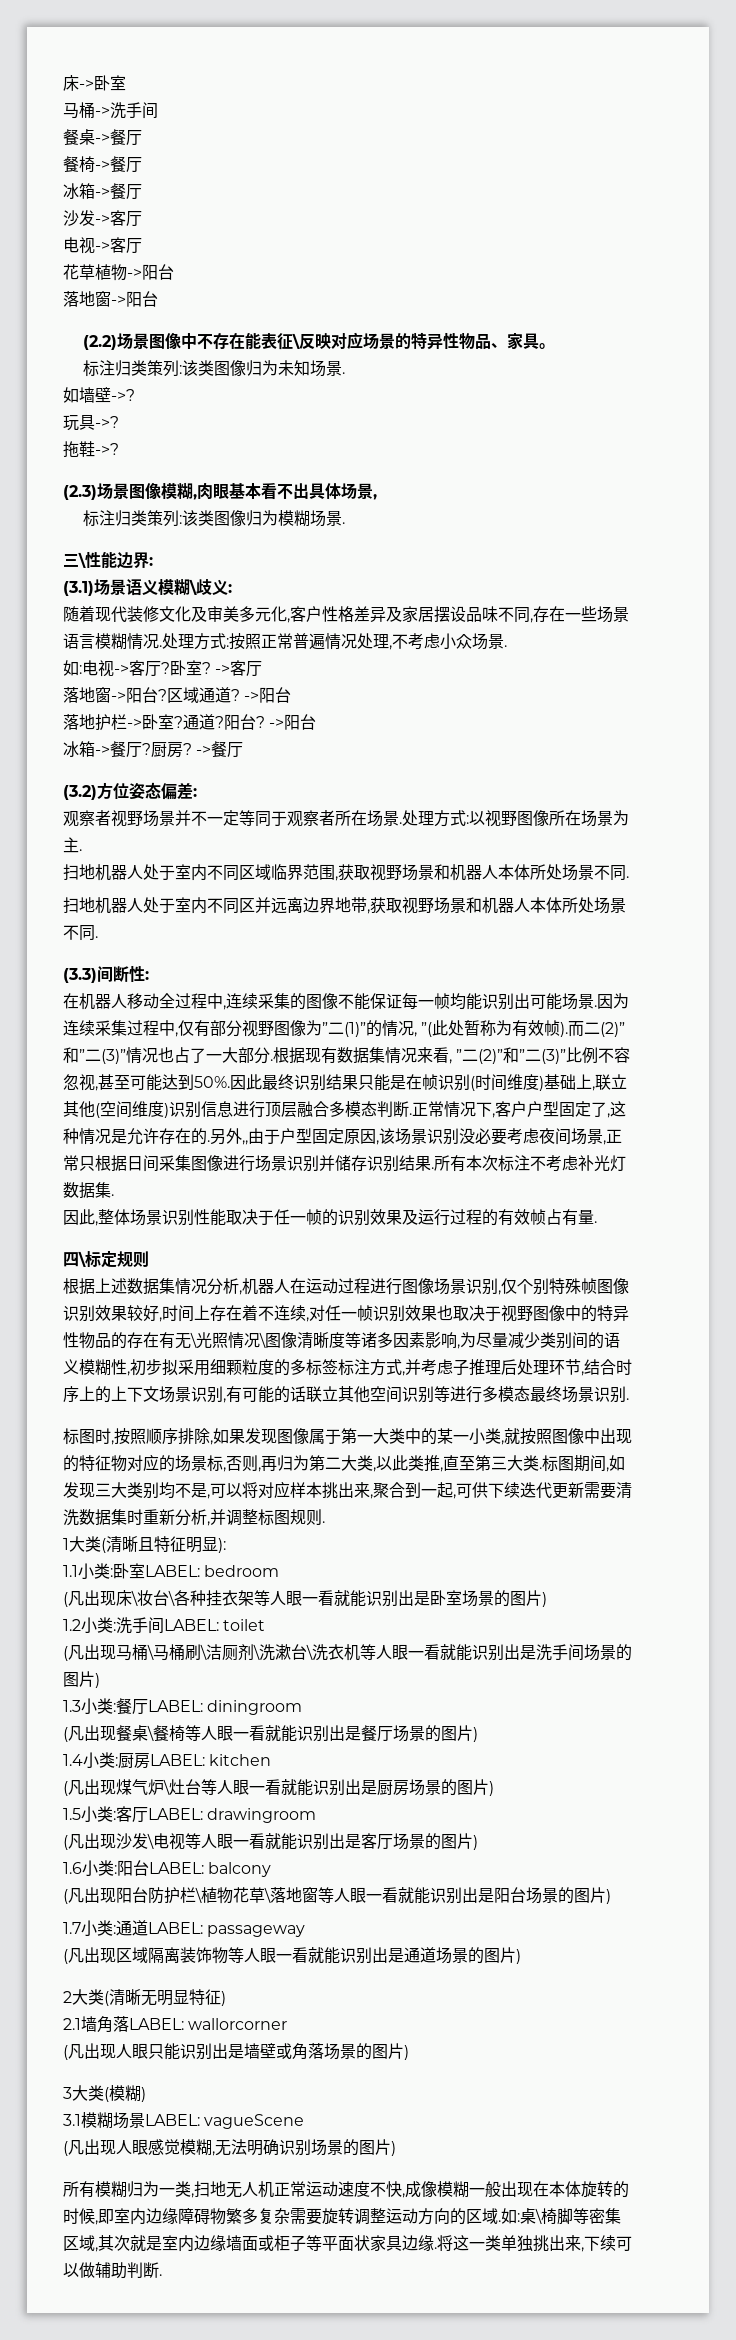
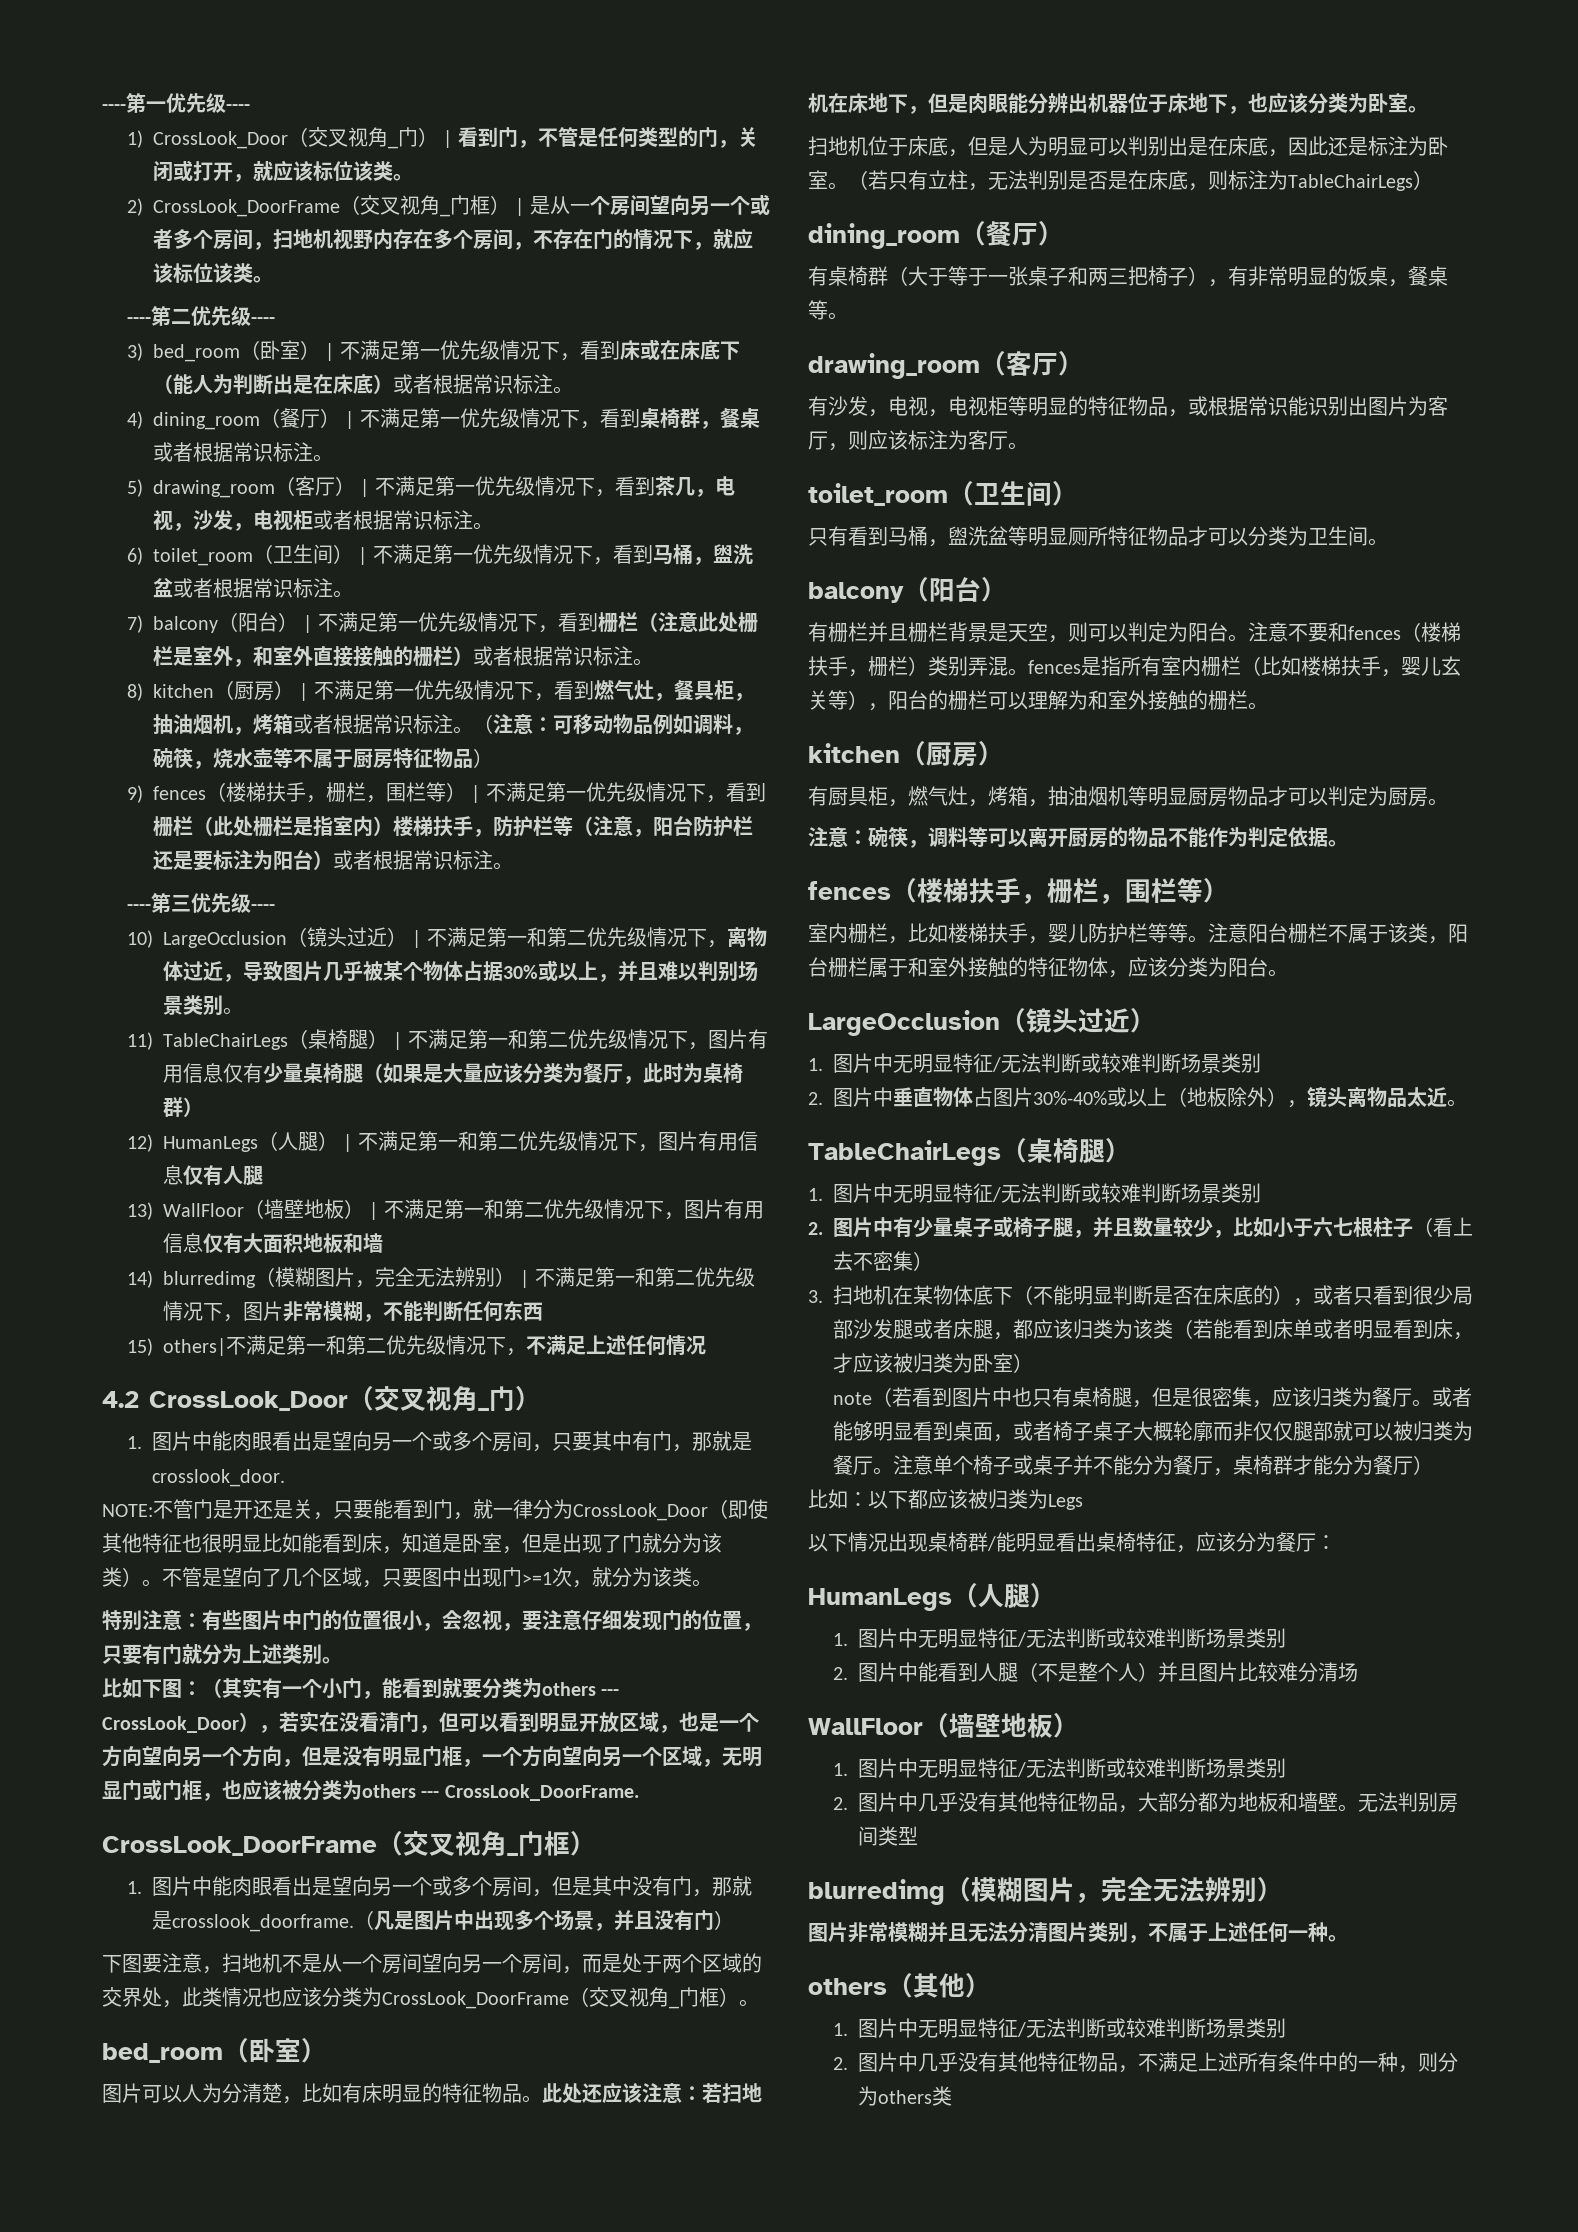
- 床->卧室
- 马桶->洗手间
- 餐桌->餐厅
- 餐椅->餐厅
- 冰箱->餐厅
- 沙发->客厅
- 电视->客厅
- 花草植物->阳台
- 落地窗->阳台
- (2.2)场景图像中不存在能表征\反映对应场景的特异性物品、家具。
- 标注归类策列:该类图像归为未知场景.
- 如墙壁->?
- 玩具->?
- 拖鞋->?
- (2.3)场景图像模糊,肉眼基本看不出具体场景,
- 标注归类策列:该类图像归为模糊场景.
- 三\性能边界:
- (3.1)场景语义模糊\歧义:
- 随着现代装修文化及审美多元化,客户性格差异及家居摆设品味不同,存在一些场景语言模糊情况.处理方式:按照正常普遍情况处理,不考虑小众场景.
- 如:电视->客厅?卧室? ->客厅
- 落地窗->阳台?区域通道? ->阳台
- 落地护栏->卧室?通道?阳台? ->阳台
- 冰箱->餐厅?厨房? ->餐厅
- (3.2)方位姿态偏差:
- 观察者视野场景并不一定等同于观察者所在场景.处理方式:以视野图像所在场景为主.
- 扫地机器人处于室内不同区域临界范围,获取视野场景和机器人本体所处场景不同.
- 扫地机器人处于室内不同区并远离边界地带,获取视野场景和机器人本体所处场景不同.
- (3.3)间断性:
- 在机器人移动全过程中,连续采集的图像不能保证每一帧均能识别出可能场景.因为连续采集过程中,仅有部分视野图像为”二(1)”的情况, ”(此处暂称为有效帧).而二(2)”和”二(3)”情况也占了一大部分.根据现有数据集情况来看, ”二(2)”和”二(3)”比例不容忽视,甚至可能达到50%.因此最终识别结果只能是在帧识别(时间维度)基础上,联立其他(空间维度)识别信息进行顶层融合多模态判断.正常情况下,客户户型固定了,这种情况是允许存在的.另外,,由于户型固定原因,该场景识别没必要考虑夜间场景,正常只根据日间采集图像进行场景识别并储存识别结果.所有本次标注不考虑补光灯数据集.
- 因此,整体场景识别性能取决于任一帧的识别效果及运行过程的有效帧占有量.
- 四\标定规则
- 根据上述数据集情况分析,机器人在运动过程进行图像场景识别,仅个别特殊帧图像识别效果较好,时间上存在着不连续,对任一帧识别效果也取决于视野图像中的特异性物品的存在有无\光照情况\图像清晰度等诸多因素影响,为尽量减少类别间的语义模糊性,初步拟采用细颗粒度的多标签标注方式,并考虑子推理后处理环节,结合时序上的上下文场景识别,有可能的话联立其他空间识别等进行多模态最终场景识别.
- 标图时,按照顺序排除,如果发现图像属于第一大类中的某一小类,就按照图像中出现的特征物对应的场景标,否则,再归为第二大类,以此类推,直至第三大类.标图期间,如发现三大类别均不是,可以将对应样本挑出来,聚合到一起,可供下续迭代更新需要清洗数据集时重新分析,并调整标图规则.
- 1大类(清晰且特征明显):
- 1.1小类:卧室LABEL: bedroom
- (凡出现床\妆台\各种挂衣架等人眼一看就能识别出是卧室场景的图片)
- 1.2小类:洗手间LABEL: toilet
- (凡出现马桶\马桶刷\洁厕剂\洗漱台\洗衣机等人眼一看就能识别出是洗手间场景的图片)
- 1.3小类:餐厅LABEL: diningroom
- (凡出现餐桌\餐椅等人眼一看就能识别出是餐厅场景的图片)
- 1.4小类:厨房LABEL: kitchen
- (凡出现煤气炉\灶台等人眼一看就能识别出是厨房场景的图片)
- 1.5小类:客厅LABEL: drawingroom
- (凡出现沙发\电视等人眼一看就能识别出是客厅场景的图片)
- 1.6小类:阳台LABEL: balcony
- (凡出现阳台防护栏\植物花草\落地窗等人眼一看就能识别出是阳台场景的图片)
- 1.7小类:通道LABEL: passageway
- (凡出现区域隔离装饰物等人眼一看就能识别出是通道场景的图片)
- 2大类(清晰无明显特征)
- 2.1墙角落LABEL: wallorcorner
- (凡出现人眼只能识别出是墙壁或角落场景的图片)
- 3大类(模糊)
- 3.1模糊场景LABEL: vagueScene
- (凡出现人眼感觉模糊,无法明确识别场景的图片)
- 所有模糊归为一类,扫地无人机正常运动速度不快,成像模糊一般出现在本体旋转的时候,即室内边缘障碍物繁多复杂需要旋转调整运动方向的区域.如:桌\椅脚等密集区域,其次就是室内边缘墙面或柜子等平面状家具边缘.将这一类单独挑出来,下续可以做辅助判断.
+ ----第一优先级----
+ 1) CrossLook_Door（交叉视角_门） | 看到门，不管是任何类型的门，关闭或打开，就应该标位该类。
+ 2) CrossLook_DoorFrame（交叉视角_门框） | 是从一个房间望向另一个或者多个房间，扫地机视野内存在多个房间，不存在门的情况下，就应该标位该类。
+ ----第二优先级----
+ 3) bed_room（卧室） | 不满足第一优先级情况下，看到床或在床底下（能人为判断出是在床底）或者根据常识标注。
+ 4) dining_room（餐厅） | 不满足第一优先级情况下，看到桌椅群，餐桌或者根据常识标注。
+ 5) drawing_room（客厅） | 不满足第一优先级情况下，看到茶几，电视，沙发，电视柜或者根据常识标注。
+ 6) toilet_room（卫生间） | 不满足第一优先级情况下，看到马桶，盥洗盆或者根据常识标注。
+ 7) balcony（阳台） | 不满足第一优先级情况下，看到栅栏（注意此处栅栏是室外，和室外直接接触的栅栏）或者根据常识标注。
+ 8) kitchen（厨房） | 不满足第一优先级情况下，看到燃气灶，餐具柜，抽油烟机，烤箱或者根据常识标注。（注意：可移动物品例如调料，碗筷，烧水壶等不属于厨房特征物品）
+ 9) fences（楼梯扶手，栅栏，围栏等） | 不满足第一优先级情况下，看到栅栏（此处栅栏是指室内）楼梯扶手，防护栏等（注意，阳台防护栏还是要标注为阳台）或者根据常识标注。
+ ----第三优先级----
+ 10) LargeOcclusion（镜头过近） | 不满足第一和第二优先级情况下，离物体过近，导致图片几乎被某个物体占据30%或以上，并且难以判别场景类别。
+ 11) TableChairLegs（桌椅腿） | 不满足第一和第二优先级情况下，图片有用信息仅有少量桌椅腿（如果是大量应该分类为餐厅，此时为桌椅群）
+ 12) HumanLegs（人腿） | 不满足第一和第二优先级情况下，图片有用信息仅有人腿
+ 13) WallFloor（墙壁地板） | 不满足第一和第二优先级情况下，图片有用信息仅有大面积地板和墙
+ 14) blurredimg（模糊图片，完全无法辨别） | 不满足第一和第二优先级情况下，图片非常模糊，不能判断任何东西
+ 15) others|不满足第一和第二优先级情况下，不满足上述任何情况
+ 4.2 CrossLook_Door（交叉视角_门）
+ 1.图片中能肉眼看出是望向另一个或多个房间，只要其中有门，那就是crosslook_door.
+ NOTE:不管门是开还是关，只要能看到门，就一律分为CrossLook_Door（即使其他特征也很明显比如能看到床，知道是卧室，但是出现了门就分为该类）。不管是望向了几个区域，只要图中出现门>=1次，就分为该类。
+ 特别注意：有些图片中门的位置很小，会忽视，要注意仔细发现门的位置，只要有门就分为上述类别。
+ 比如下图：（其实有一个小门，能看到就要分类为others --- CrossLook_Door），若实在没看清门，但可以看到明显开放区域，也是一个方向望向另一个方向，但是没有明显门框，一个方向望向另一个区域，无明显门或门框，也应该被分类为others --- CrossLook_DoorFrame.
+ CrossLook_DoorFrame（交叉视角_门框）
+ 1.图片中能肉眼看出是望向另一个或多个房间，但是其中没有门，那就是crosslook_doorframe.（凡是图片中出现多个场景，并且没有门）
+ 下图要注意，扫地机不是从一个房间望向另一个房间，而是处于两个区域的交界处，此类情况也应该分类为CrossLook_DoorFrame（交叉视角_门框）。
+ bed_room（卧室）
+ 图片可以人为分清楚，比如有床明显的特征物品。此处还应该注意：若扫地机在床地下，但是肉眼能分辨出机器位于床地下，也应该分类为卧室。
+ 扫地机位于床底，但是人为明显可以判别出是在床底，因此还是标注为卧室。（若只有立柱，无法判别是否是在床底，则标注为TableChairLegs）
+ dining_room（餐厅）
+ 有桌椅群（大于等于一张桌子和两三把椅子），有非常明显的饭桌，餐桌等。
+ drawing_room（客厅）
+ 有沙发，电视，电视柜等明显的特征物品，或根据常识能识别出图片为客厅，则应该标注为客厅。
+ toilet_room（卫生间）
+ 只有看到马桶，盥洗盆等明显厕所特征物品才可以分类为卫生间。
+ balcony（阳台）
+ 有栅栏并且栅栏背景是天空，则可以判定为阳台。注意不要和fences（楼梯扶手，栅栏）类别弄混。fences是指所有室内栅栏（比如楼梯扶手，婴儿玄关等），阳台的栅栏可以理解为和室外接触的栅栏。
+ kitchen（厨房）
+ 有厨具柜，燃气灶，烤箱，抽油烟机等明显厨房物品才可以判定为厨房。
+ 注意：碗筷，调料等可以离开厨房的物品不能作为判定依据。
+ fences（楼梯扶手，栅栏，围栏等）
+ 室内栅栏，比如楼梯扶手，婴儿防护栏等等。注意阳台栅栏不属于该类，阳台栅栏属于和室外接触的特征物体，应该分类为阳台。
+ LargeOcclusion（镜头过近）
+ 1.图片中无明显特征/无法判断或较难判断场景类别
+ 2.图片中垂直物体占图片30%-40%或以上（地板除外），镜头离物品太近。
+ TableChairLegs（桌椅腿）
+ 1.图片中无明显特征/无法判断或较难判断场景类别
+ 2.图片中有少量桌子或椅子腿，并且数量较少，比如小于六七根柱子（看上去不密集）
+ 3.扫地机在某物体底下（不能明显判断是否在床底的），或者只看到很少局部沙发腿或者床腿，都应该归类为该类（若能看到床单或者明显看到床，才应该被归类为卧室）
+ note（若看到图片中也只有桌椅腿，但是很密集，应该归类为餐厅。或者能够明显看到桌面，或者椅子桌子大概轮廓而非仅仅腿部就可以被归类为餐厅。注意单个椅子或桌子并不能分为餐厅，桌椅群才能分为餐厅）
+ 比如：以下都应该被归类为Legs
+ 以下情况出现桌椅群/能明显看出桌椅特征，应该分为餐厅：
+ HumanLegs（人腿）
+ 1.图片中无明显特征/无法判断或较难判断场景类别
+ 2.图片中能看到人腿（不是整个人）并且图片比较难分清场
+ WallFloor（墙壁地板）
+ 1.图片中无明显特征/无法判断或较难判断场景类别
+ 2.图片中几乎没有其他特征物品，大部分都为地板和墙壁。无法判别房间类型
+ blurredimg（模糊图片，完全无法辨别）
+ 图片非常模糊并且无法分清图片类别，不属于上述任何一种。
+ others（其他）
+ 1.图片中无明显特征/无法判断或较难判断场景类别
+ 2.图片中几乎没有其他特征物品，不满足上述所有条件中的一种，则分为others类

